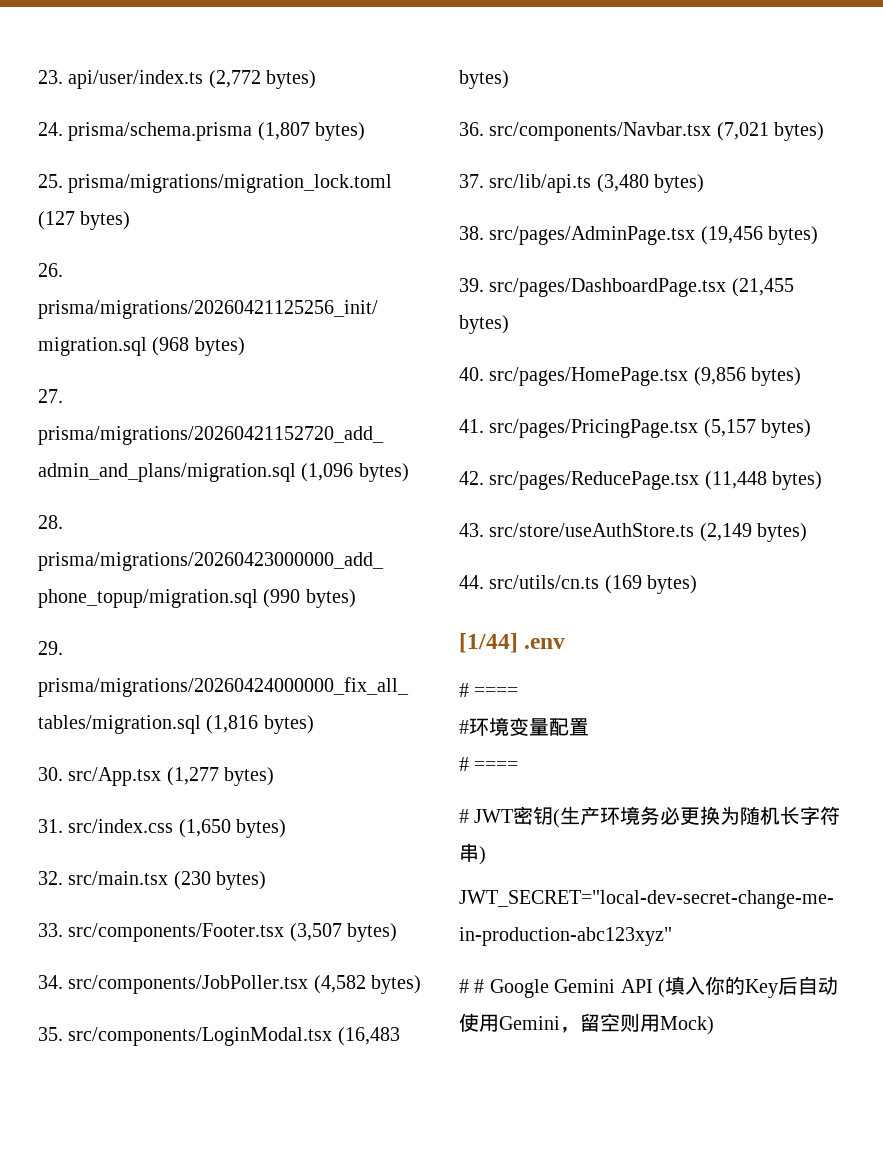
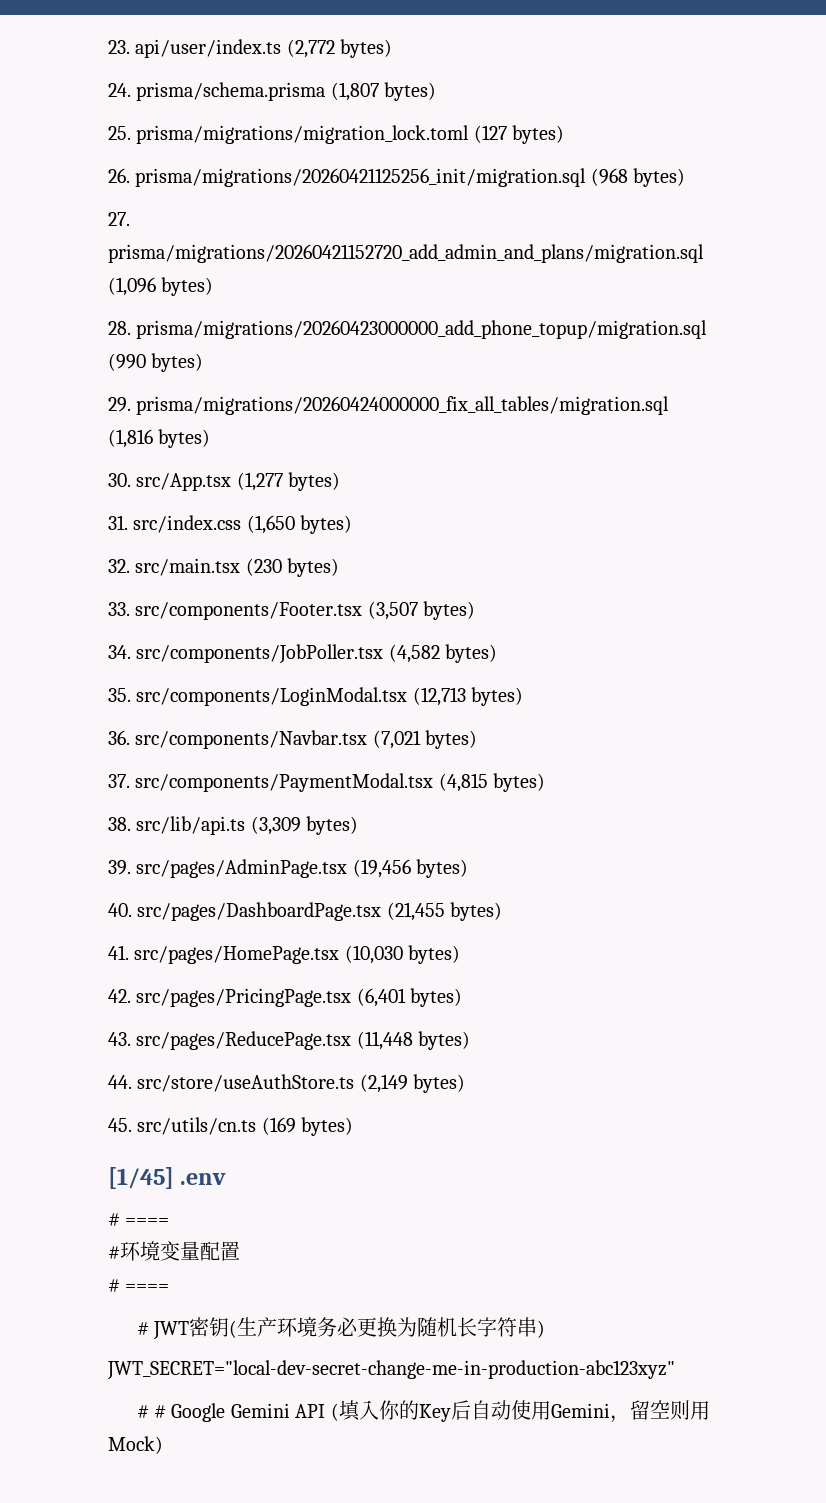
- 35. src/components/LoginModal.tsx (16,483 bytes)
+ 35. src/components/LoginModal.tsx (12,713 bytes)
- 37. src/lib/api.ts (3,480 bytes)
+ 37. src/components/PaymentModal.tsx (4,815 bytes)
- 38. src/pages/AdminPage.tsx (19,456 bytes)
+ 38. src/lib/api.ts (3,309 bytes)
+ 39. src/pages/AdminPage.tsx (19,456 bytes)
- 39. src/pages/DashboardPage.tsx (21,455 bytes)
+ 40. src/pages/DashboardPage.tsx (21,455 bytes)
- 40. src/pages/HomePage.tsx (9,856 bytes)
- 41. src/pages/PricingPage.tsx (5,157 bytes)
- 42. src/pages/ReducePage.tsx (11,448 bytes)
+ 41. src/pages/HomePage.tsx (10,030 bytes)
+ 42. src/pages/PricingPage.tsx (6,401 bytes)
+ 43. src/pages/ReducePage.tsx (11,448 bytes)
- 43. src/store/useAuthStore.ts (2,149 bytes)
+ 44. src/store/useAuthStore.ts (2,149 bytes)
- 44. src/utils/cn.ts (169 bytes)
+ 45. src/utils/cn.ts (169 bytes)
- [1/44] .env
+ [1/45] .env

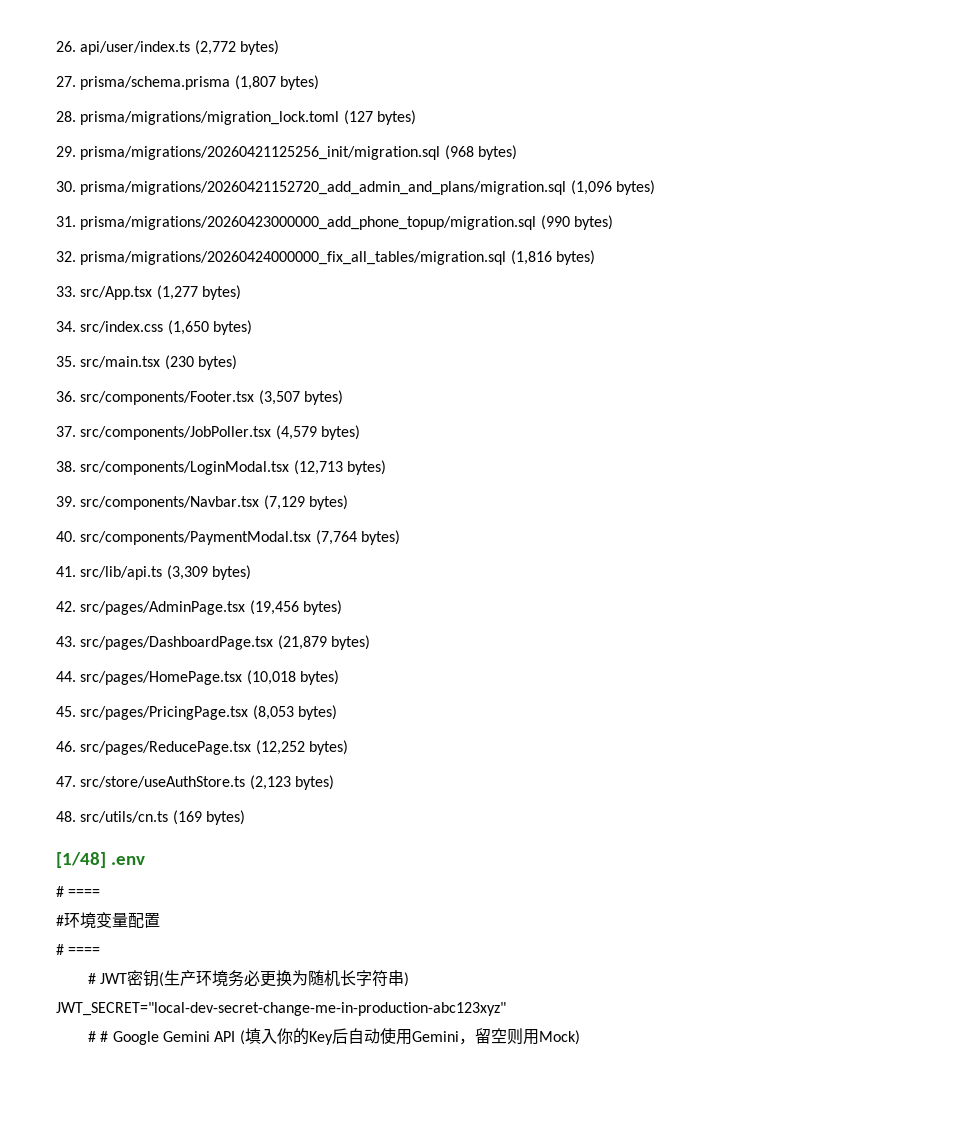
- 23. api/user/index.ts (2,772 bytes)
+ 26. api/user/index.ts (2,772 bytes)
- 24. prisma/schema.prisma (1,807 bytes)
+ 27. prisma/schema.prisma (1,807 bytes)
- 25. prisma/migrations/migration_lock.toml (127 bytes)
+ 28. prisma/migrations/migration_lock.toml (127 bytes)
- 26. prisma/migrations/20260421125256_init/migration.sql (968 bytes)
+ 29. prisma/migrations/20260421125256_init/migration.sql (968 bytes)
- 27. prisma/migrations/20260421152720_add_admin_and_plans/migration.sql (1,096 bytes)
+ 30. prisma/migrations/20260421152720_add_admin_and_plans/migration.sql (1,096 bytes)
- 28. prisma/migrations/20260423000000_add_phone_topup/migration.sql (990 bytes)
+ 31. prisma/migrations/20260423000000_add_phone_topup/migration.sql (990 bytes)
- 29. prisma/migrations/20260424000000_fix_all_tables/migration.sql (1,816 bytes)
+ 32. prisma/migrations/20260424000000_fix_all_tables/migration.sql (1,816 bytes)
- 30. src/App.tsx (1,277 bytes)
+ 33. src/App.tsx (1,277 bytes)
- 31. src/index.css (1,650 bytes)
+ 34. src/index.css (1,650 bytes)
- 32. src/main.tsx (230 bytes)
+ 35. src/main.tsx (230 bytes)
- 33. src/components/Footer.tsx (3,507 bytes)
+ 36. src/components/Footer.tsx (3,507 bytes)
- 34. src/components/JobPoller.tsx (4,582 bytes)
- 35. src/components/LoginModal.tsx (12,713 bytes)
+ 37. src/components/JobPoller.tsx (4,579 bytes)
+ 38. src/components/LoginModal.tsx (12,713 bytes)
- 36. src/components/Navbar.tsx (7,021 bytes)
- 37. src/components/PaymentModal.tsx (4,815 bytes)
- 38. src/lib/api.ts (3,309 bytes)
+ 39. src/components/Navbar.tsx (7,129 bytes)
+ 40. src/components/PaymentModal.tsx (7,764 bytes)
+ 41. src/lib/api.ts (3,309 bytes)
- 39. src/pages/AdminPage.tsx (19,456 bytes)
+ 42. src/pages/AdminPage.tsx (19,456 bytes)
- 40. src/pages/DashboardPage.tsx (21,455 bytes)
- 41. src/pages/HomePage.tsx (10,030 bytes)
- 42. src/pages/PricingPage.tsx (6,401 bytes)
- 43. src/pages/ReducePage.tsx (11,448 bytes)
+ 43. src/pages/DashboardPage.tsx (21,879 bytes)
- 44. src/store/useAuthStore.ts (2,149 bytes)
+ 44. src/pages/HomePage.tsx (10,018 bytes)
- 45. src/utils/cn.ts (169 bytes)
+ 45. src/pages/PricingPage.tsx (8,053 bytes)
+ 46. src/pages/ReducePage.tsx (12,252 bytes)
+ 47. src/store/useAuthStore.ts (2,123 bytes)
+ 48. src/utils/cn.ts (169 bytes)
- [1/45] .env
+ [1/48] .env

